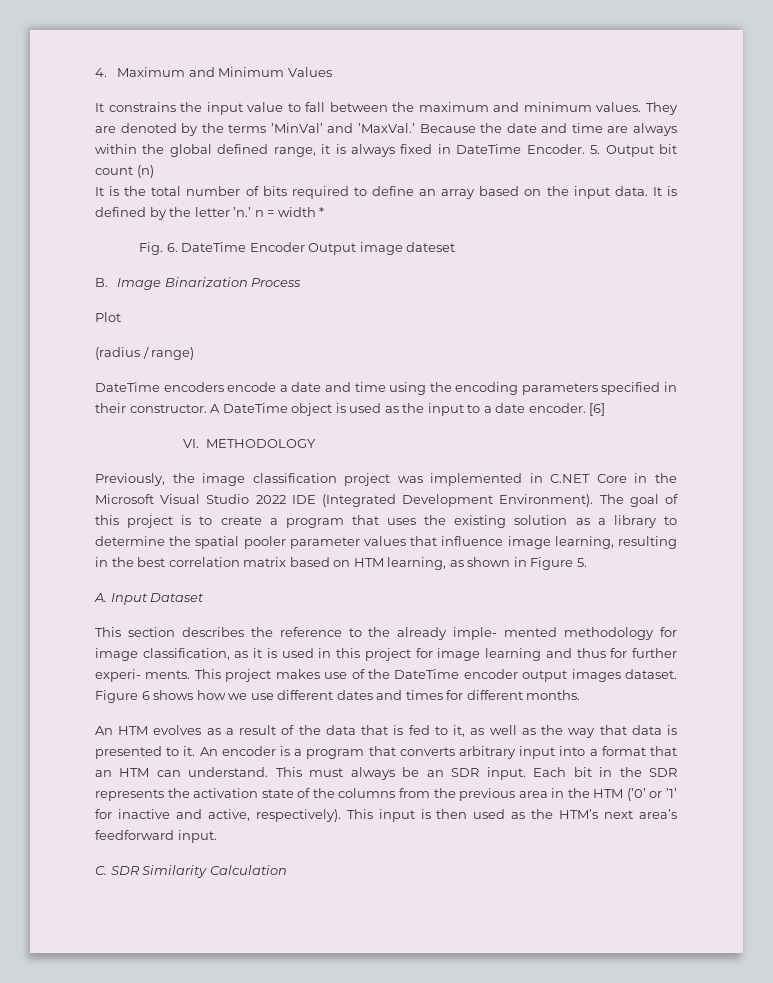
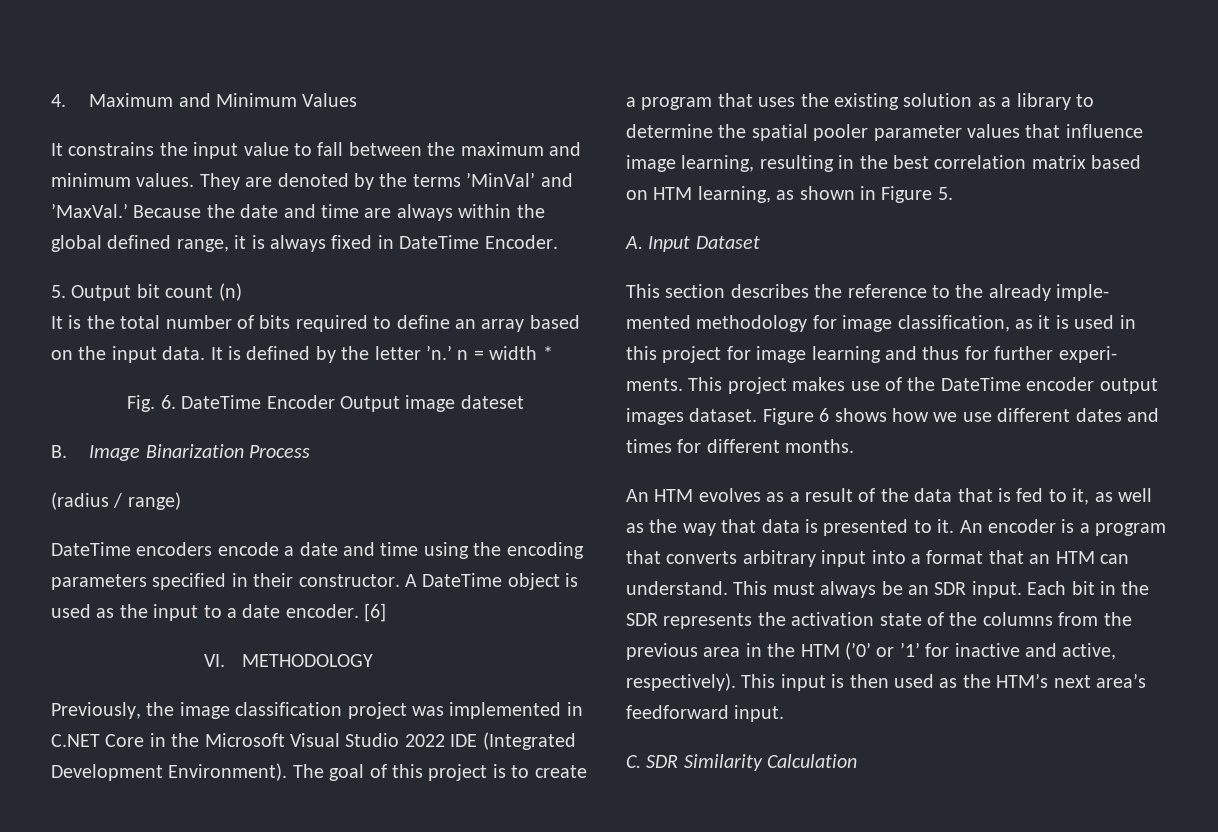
- Because the date and time are always within the global defined range, it is always fixed in DateTime Encoder. 5. Output bit count (n)
+ Because the date and time are always within the global defined range, it is always fixed in DateTime Encoder.
+ 5. Output bit count (n)
- Plot

